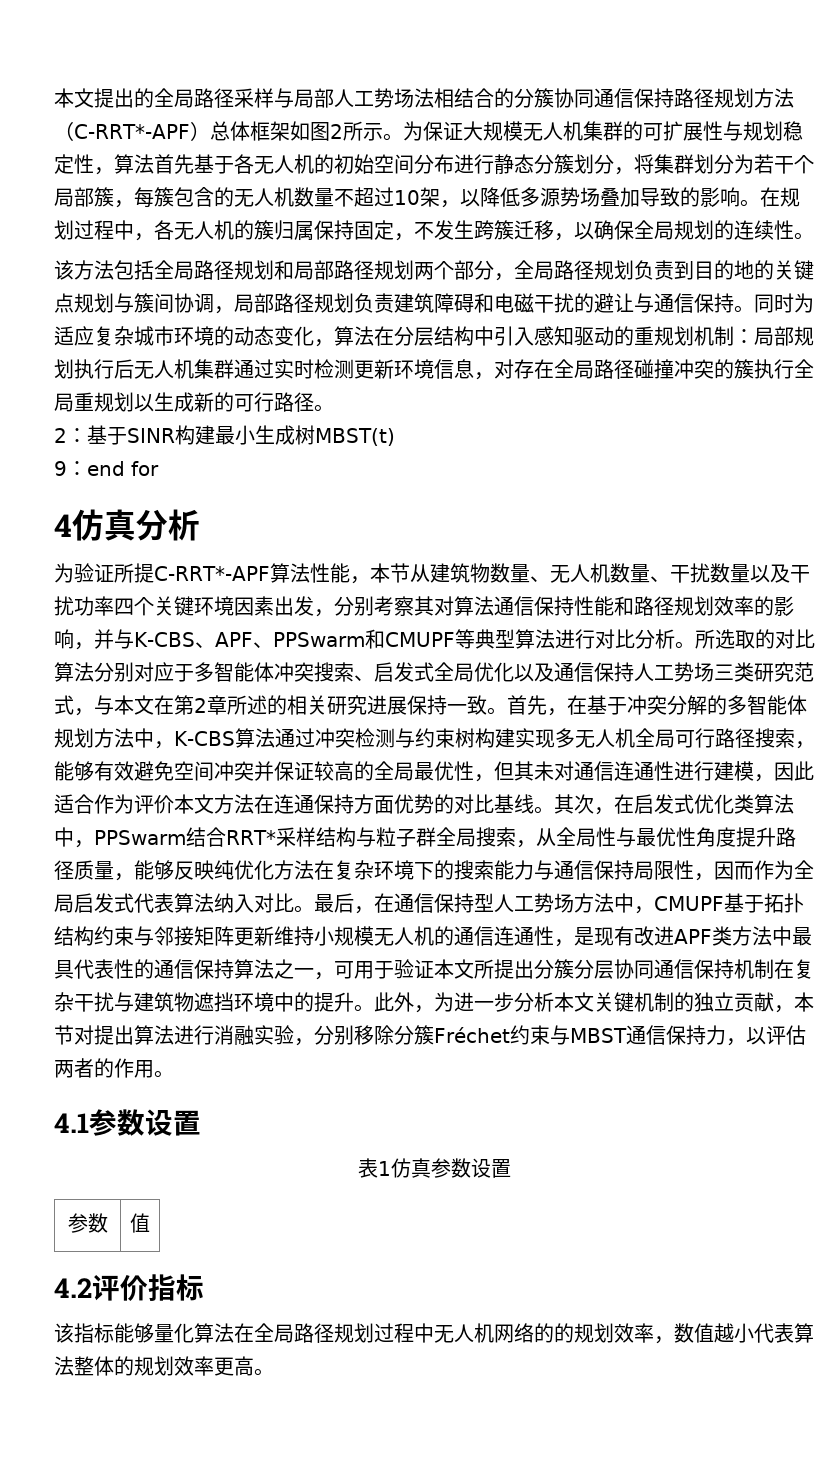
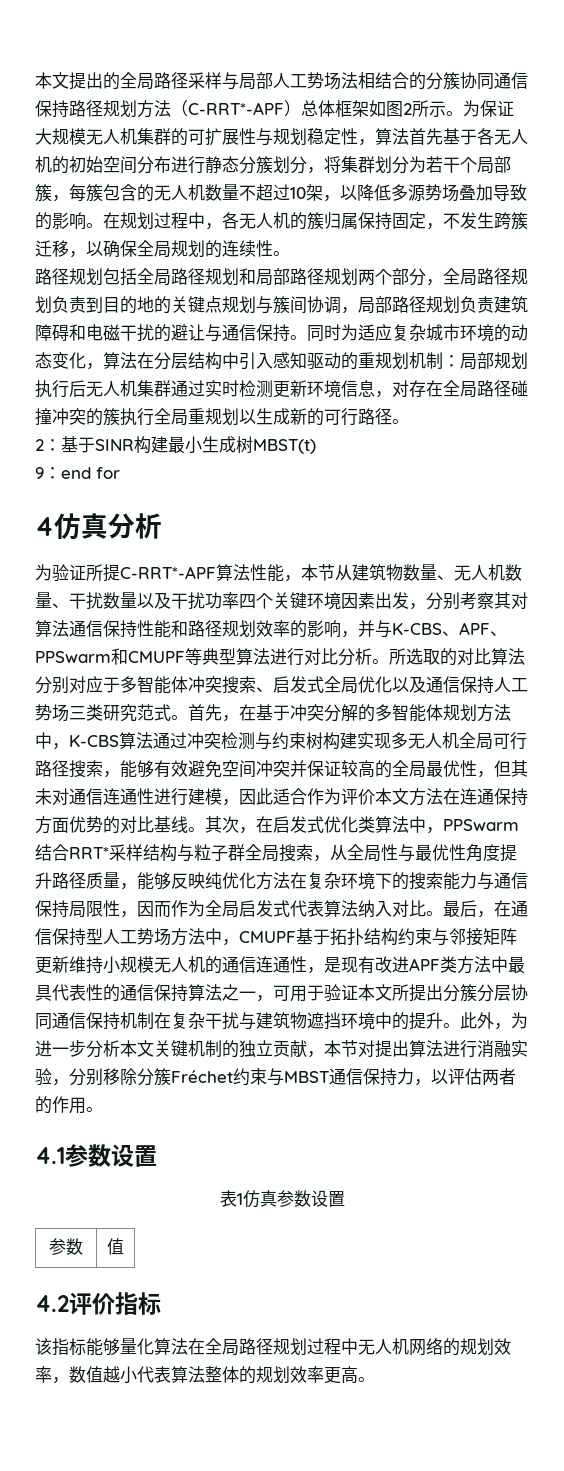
- 该方法包括全局路径规划和局部路径规划两个部分，全局路径规划负责到目的地的关键点规划与簇间协调，局部路径规划负责建筑障碍和电磁干扰的避让与通信保持。
+ 路径规划包括全局路径规划和局部路径规划两个部分，全局路径规划负责到目的地的关键点规划与簇间协调，局部路径规划负责建筑障碍和电磁干扰的避让与通信保持。
- 所选取的对比算法分别对应于多智能体冲突搜索、启发式全局优化以及通信保持人工势场三类研究范式，与本文在第2章所述的相关研究进展保持一致。
+ 所选取的对比算法分别对应于多智能体冲突搜索、启发式全局优化以及通信保持人工势场三类研究范式。
- 该指标能够量化算法在全局路径规划过程中无人机网络的的规划效率，数值越小代表算法整体的规划效率更高。
+ 该指标能够量化算法在全局路径规划过程中无人机网络的规划效率，数值越小代表算法整体的规划效率更高。

